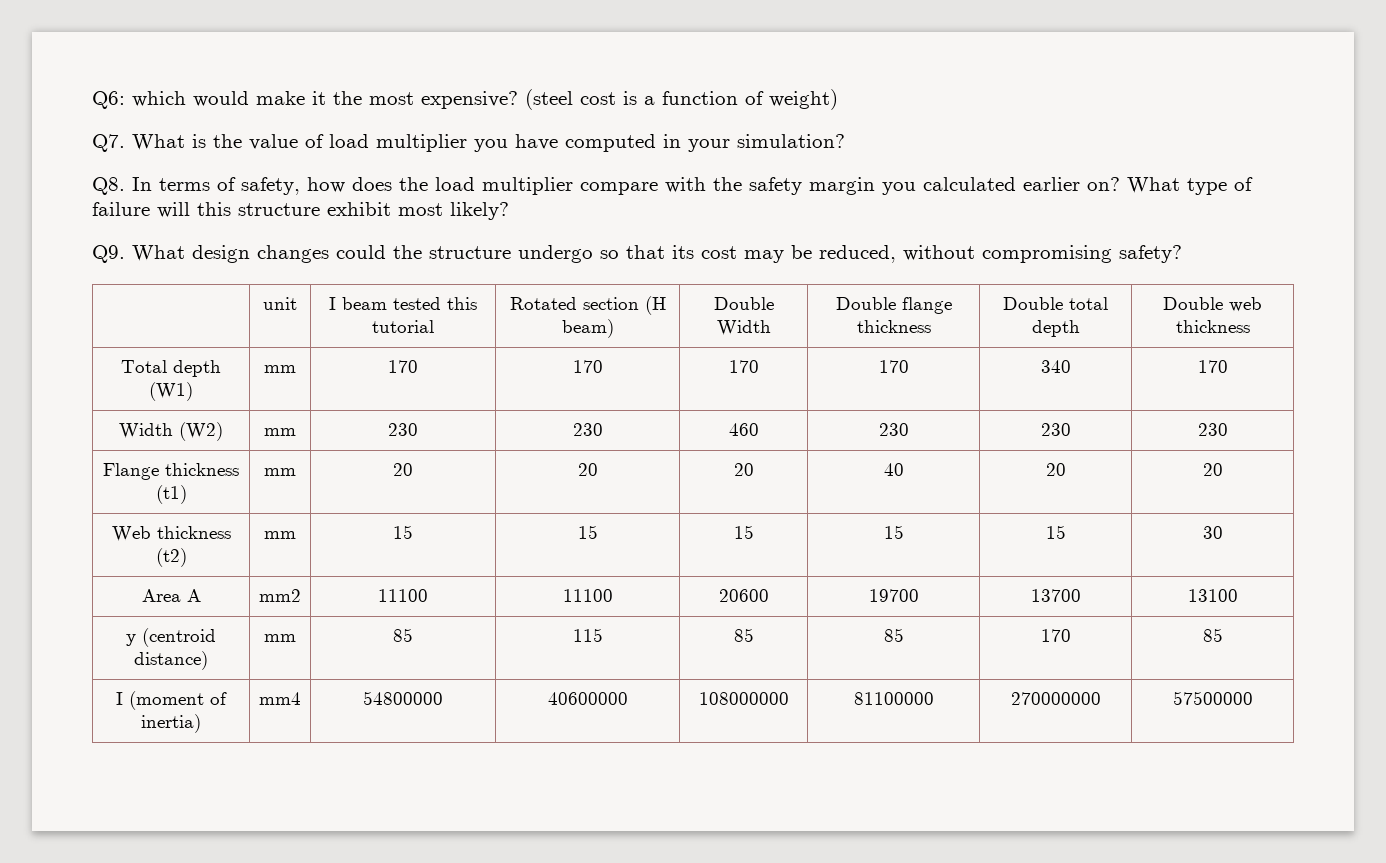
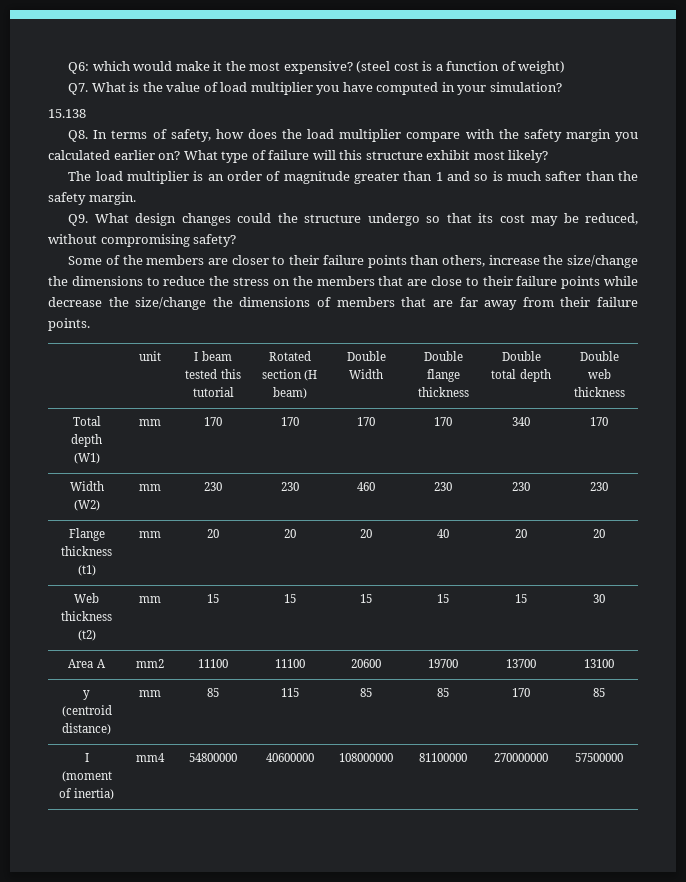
+ 15.138
+ The load multiplier is an order of magnitude greater than 1 and so is much safter than the safety margin.
+ Some of the members are closer to their failure points than others, increase the size/change the dimensions to reduce the stress on the members that are close to their failure points while decrease the size/change the dimensions of members that are far away from their failure points.

